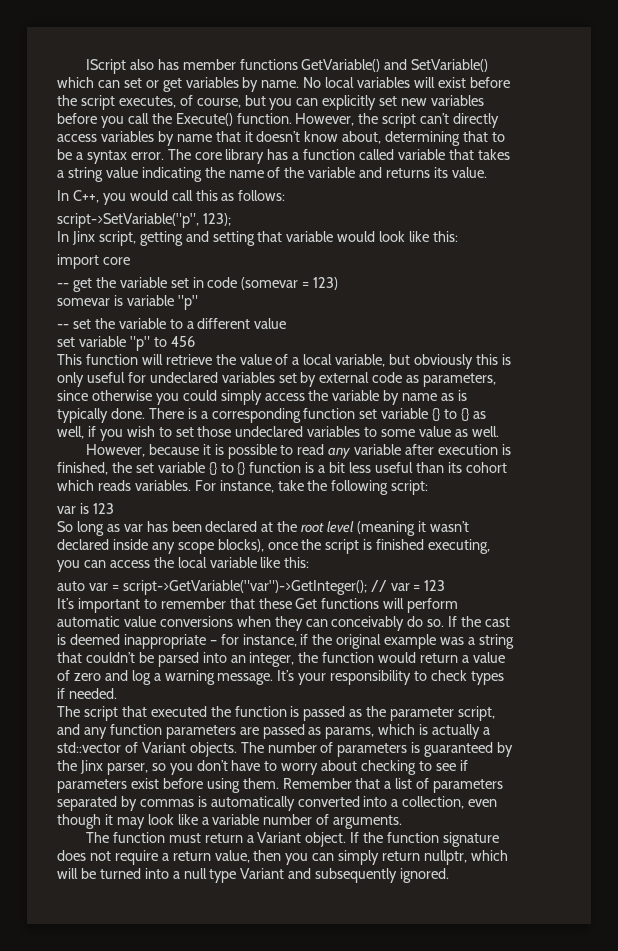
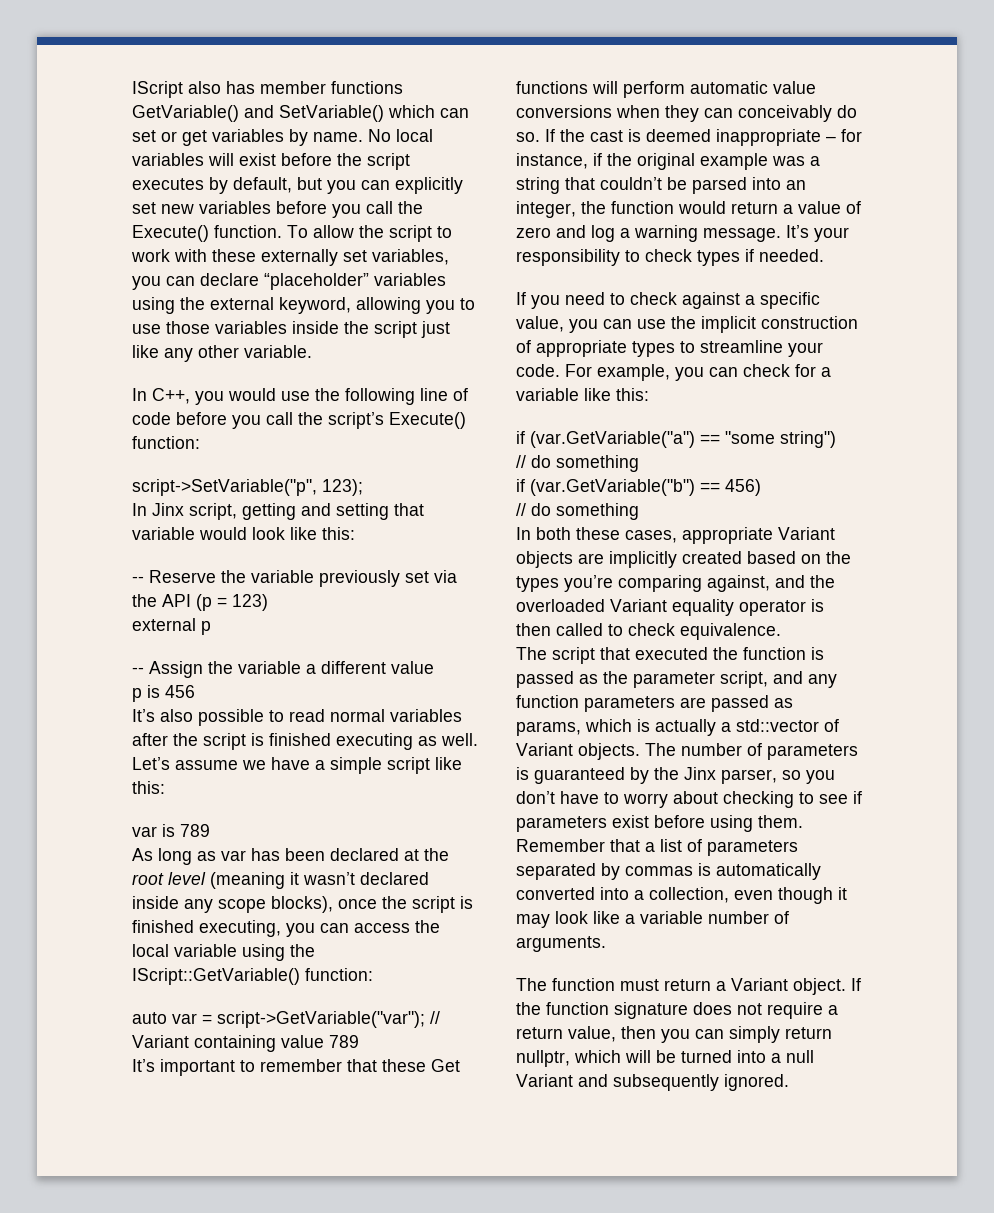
- No local variables will exist before the script executes, of course, but you can explicitly set new variables before you call the Execute() function.
+ No local variables will exist before the script executes by default, but you can explicitly set new variables before you call the Execute() function.
- However, the script can’t directly access variables by name that it doesn’t know about, determining that to be a syntax error. The core library has a function called variable that takes a string value indicating the name of the variable and returns its value.
- In C++, you would call this as follows:
+ To allow the script to work with these externally set variables, you can declare “placeholder” variables using the external keyword, allowing you to use those variables inside the script just like any other variable.
+ In C++, you would use the following line of code before you call the script’s Execute() function:
- import core
- -- get the variable set in code (somevar = 123)
- somevar is variable "p"
- -- set the variable to a different value
+ -- Reserve the variable previously set via the API (p = 123)
+ external p
+ -- Assign the variable a different value
- set variable "p" to 456
- This function will retrieve the value of a local variable, but obviously this is only useful for undeclared variables set by external code as parameters, since otherwise you could simply access the variable by name as is typically done. There is a corresponding function set variable {} to {} as well, if you wish to set those undeclared variables to some value as well.
- However, because it is possible to read any variable after execution is finished, the set variable {} to {} function is a bit less useful than its cohort which reads variables. For instance, take the following script:
+ p is 456
+ It’s also possible to read normal variables after the script is finished executing as well. Let’s assume we have a simple script like this:
- var is 123
- So long as var has been declared at the root level (meaning it wasn’t declared inside any scope blocks), once the script is finished executing, you can access the local variable like this:
+ var is 789
+ As long as var has been declared at the root level (meaning it wasn’t declared inside any scope blocks), once the script is finished executing, you can access the local variable using the IScript::GetVariable() function:
- auto var = script->GetVariable("var")->GetInteger(); // var = 123
+ auto var = script->GetVariable("var"); // Variant containing value 789
+ If you need to check against a specific value, you can use the implicit construction of appropriate types to streamline your code. For example, you can check for a variable like this:
+ if (var.GetVariable("a") == "some string")
+ // do something
+ if (var.GetVariable("b") == 456)
+ // do something
+ In both these cases, appropriate Variant objects are implicitly created based on the types you’re comparing against, and the overloaded Variant equality operator is then called to check equivalence.
- If the function signature does not require a return value, then you can simply return nullptr, which will be turned into a null type Variant and subsequently ignored.
+ If the function signature does not require a return value, then you can simply return nullptr, which will be turned into a null Variant and subsequently ignored.

